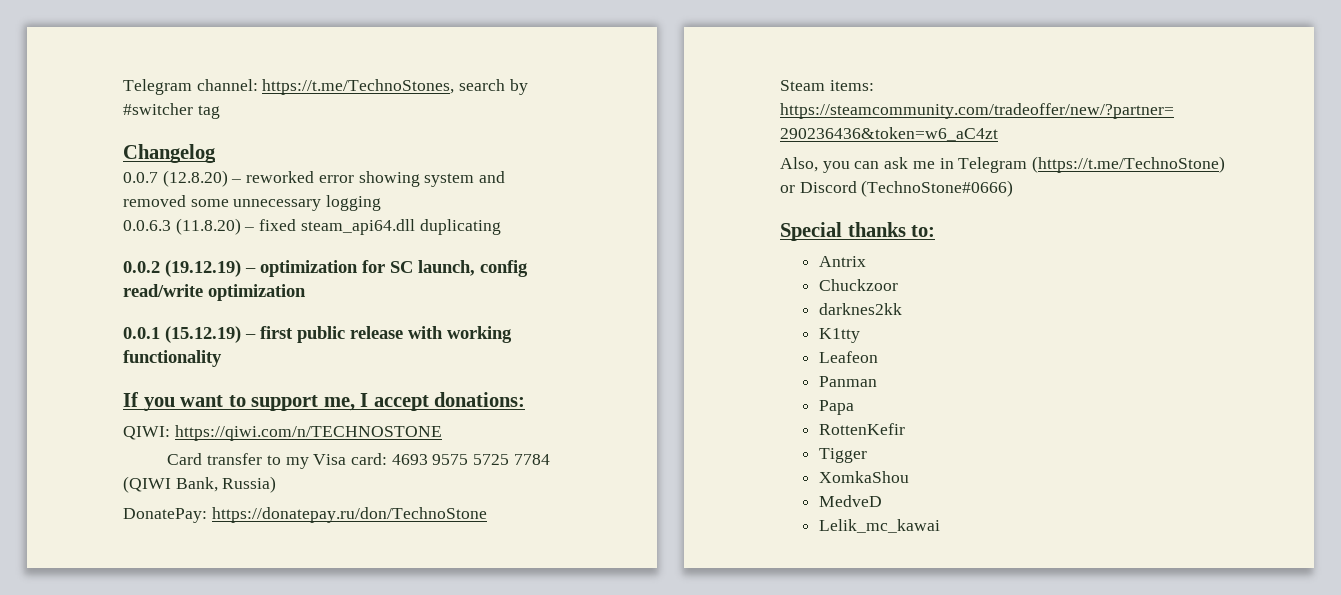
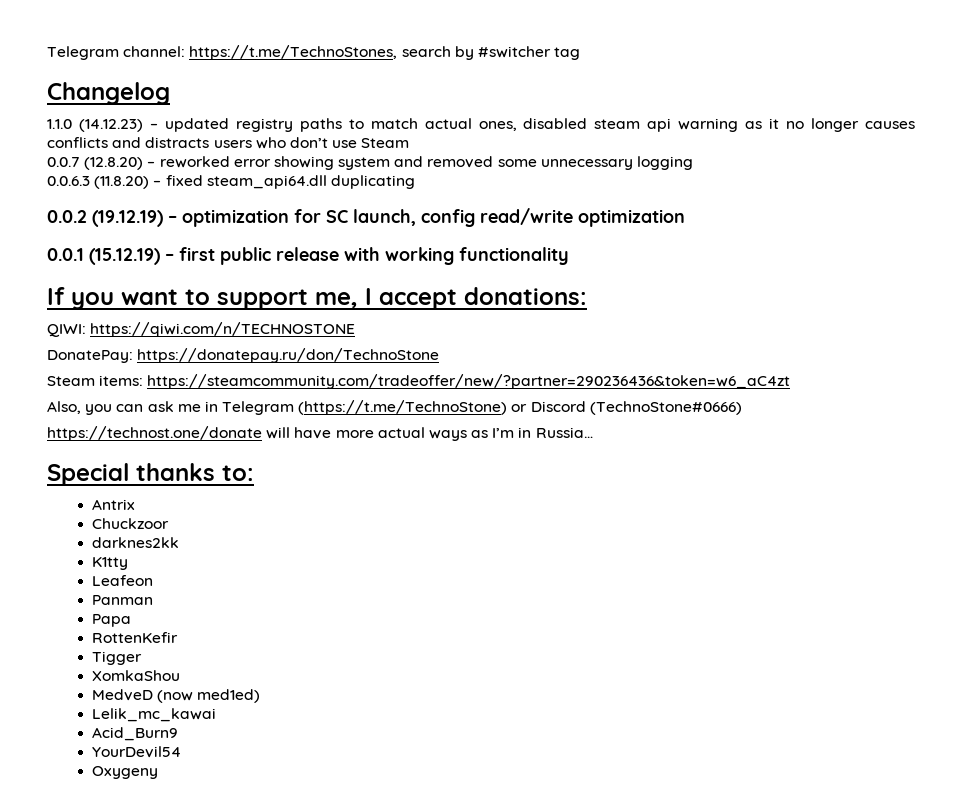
+ 1.1.0 (14.12.23) – updated registry paths to match actual ones, disabled steam api warning as it no longer causes conflicts and distracts users who don’t use Steam
- Card transfer to my Visa card: 4693 9575 5725 7784 (QIWI Bank, Russia)
+ https://technost.one/donate will have more actual ways as I’m in Russia…
- MedveD
+ MedveD (now med1ed)
+ Acid_Burn9
+ YourDevil54
+ Oxygeny

